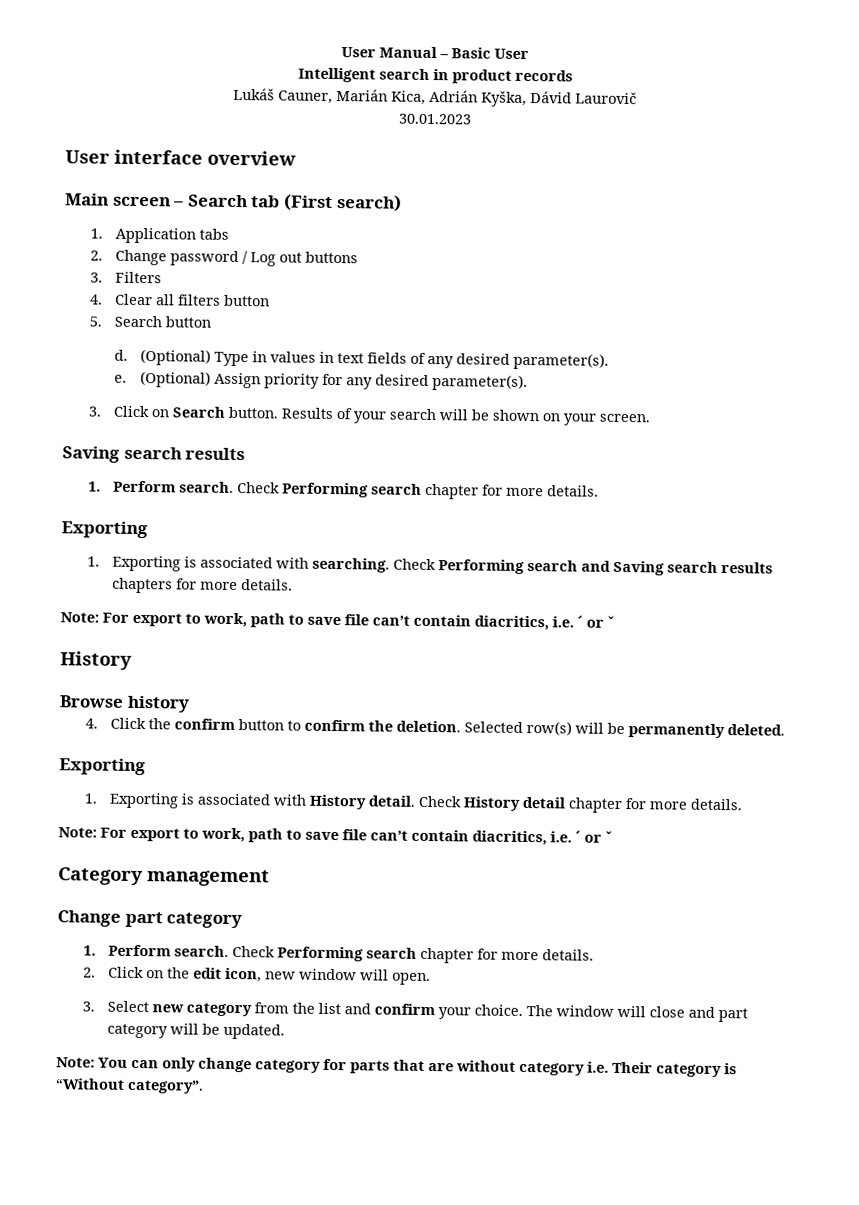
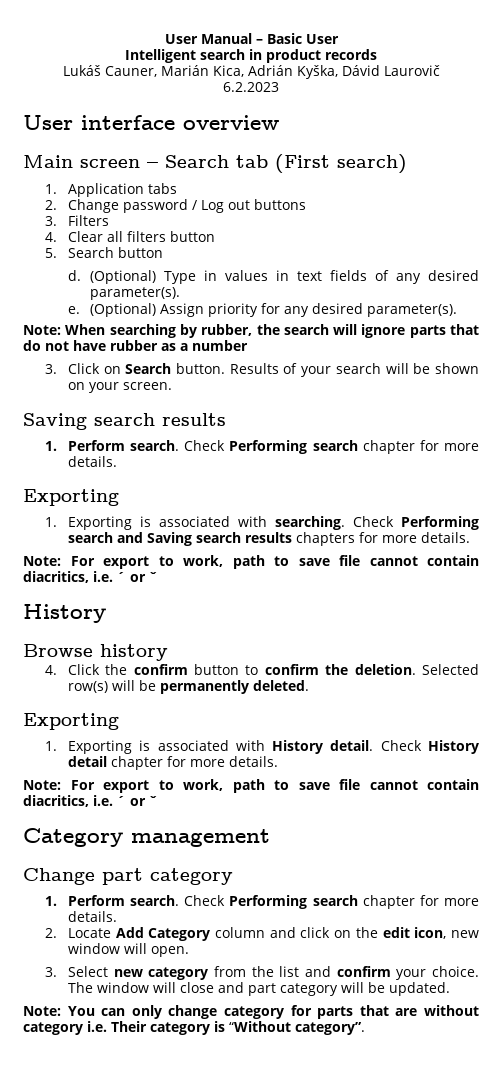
- 30.01.2023
+ 6.2.2023
+ Note: When searching by rubber, the search will ignore parts that do not have rubber as a number
  Check Performing search and Saving search results chapters for more details.
- Note: For export to work, path to save file can’t contain diacritics, i.e. ´ or ˇ
+ Note: For export to work, path to save file cannot contain diacritics, i.e. ´ or ˇ
  Check History detail chapter for more details.
- Note: For export to work, path to save file can’t contain diacritics, i.e. ´ or ˇ
+ Note: For export to work, path to save file cannot contain diacritics, i.e. ´ or ˇ
- 2. Click on the edit icon, new window will open.
+ 2. Locate Add Category column and click on the edit icon, new window will open.

